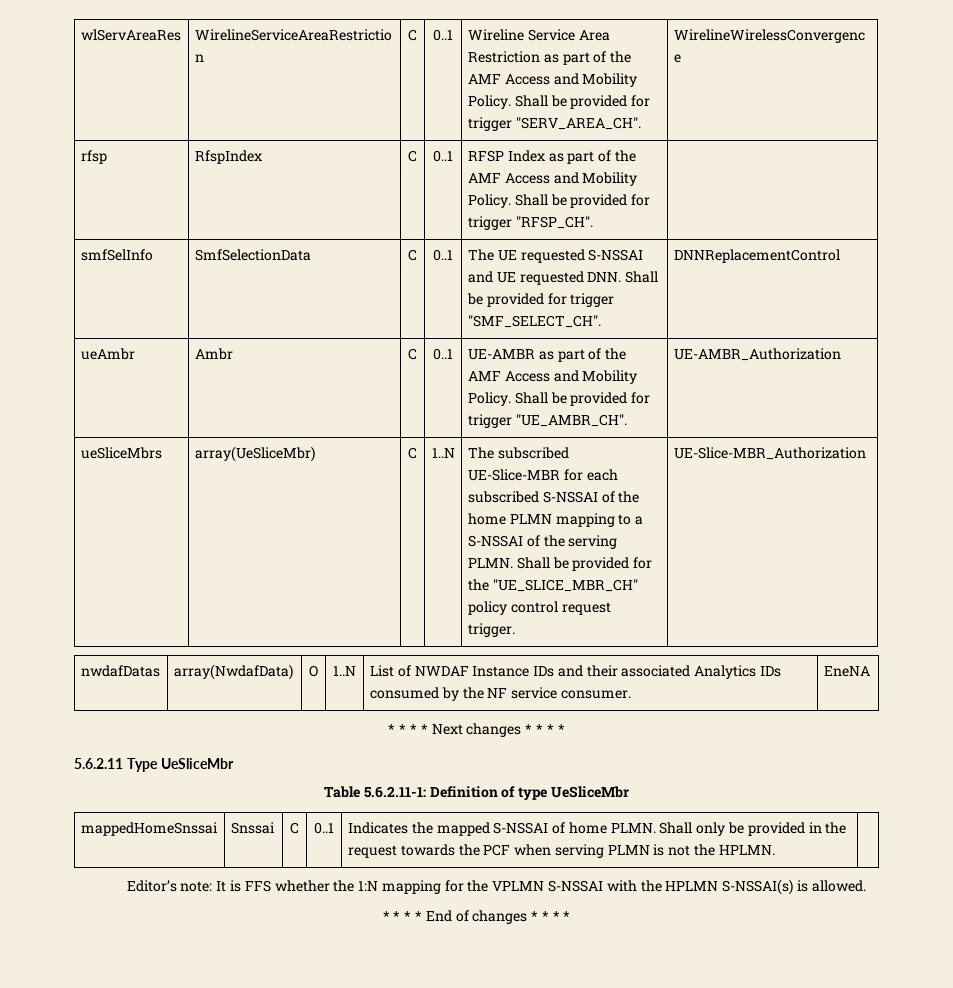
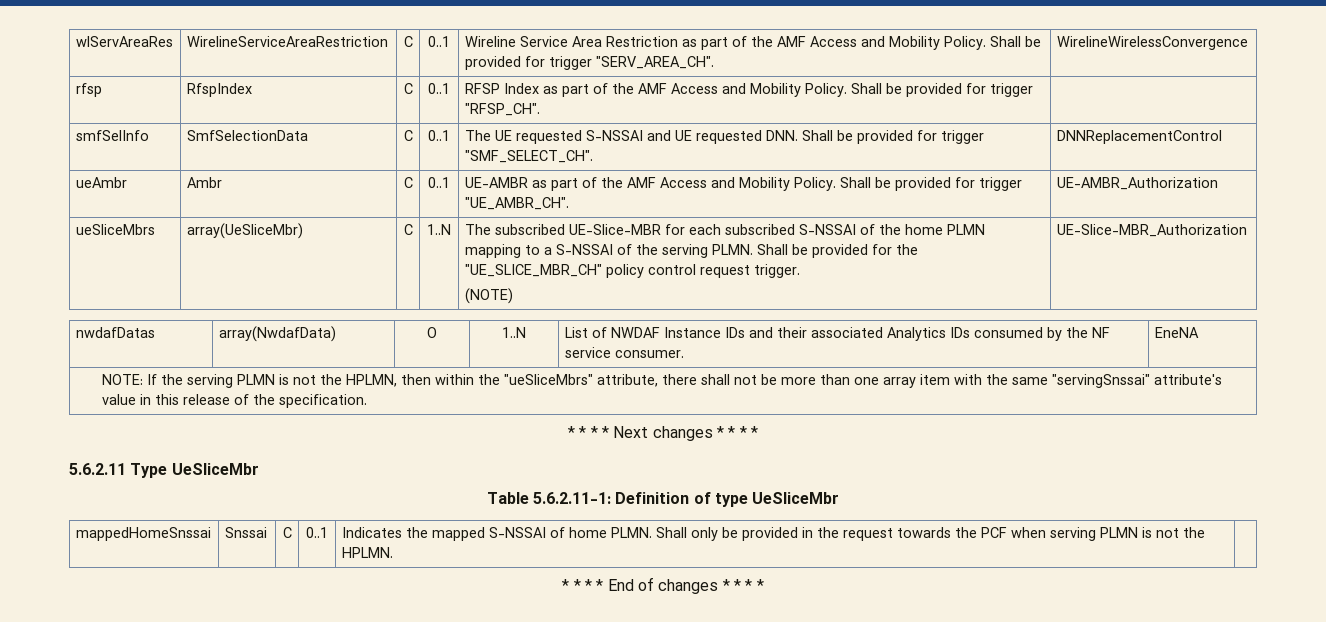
- ueSliceMbrs | array(UeSliceMbr) | C | 1..N | The subscribed UE-Slice-MBR for each subscribed S-NSSAI of the home PLMN mapping to a S-NSSAI of the serving PLMN. Shall be provided for the "UE_SLICE_MBR_CH" policy control request trigger. | UE-Slice-MBR_Authorization
+ ueSliceMbrs | array(UeSliceMbr) | C | 1..N | The subscribed UE-Slice-MBR for each subscribed S-NSSAI of the home PLMN mapping to a S-NSSAI of the serving PLMN. Shall be provided for the "UE_SLICE_MBR_CH" policy control request trigger.
+ (NOTE) | UE-Slice-MBR_Authorization
+ NOTE: If the serving PLMN is not the HPLMN, then within the "ueSliceMbrs" attribute, there shall not be more than one array item with the same "servingSnssai" attribute's value in this release of the specification.
- Editor’s note: It is FFS whether the 1:N mapping for the VPLMN S-NSSAI with the HPLMN S-NSSAI(s) is allowed.

